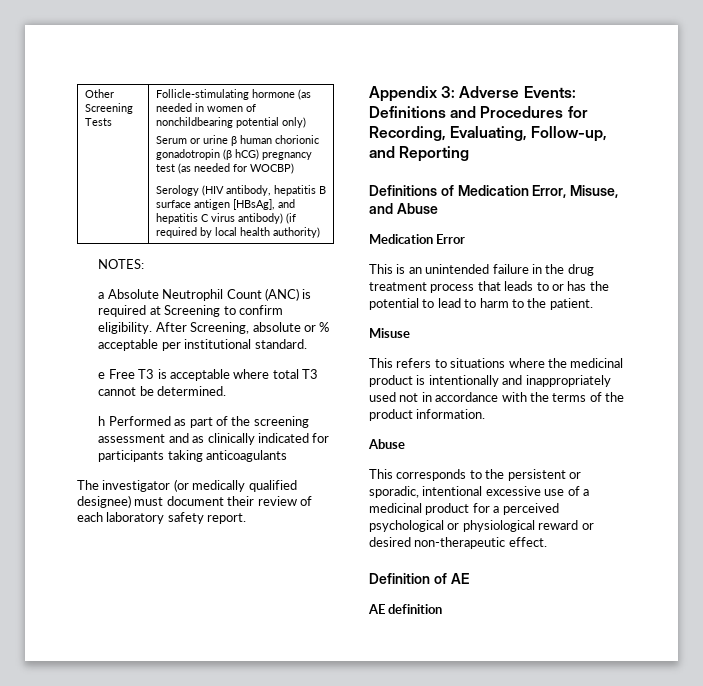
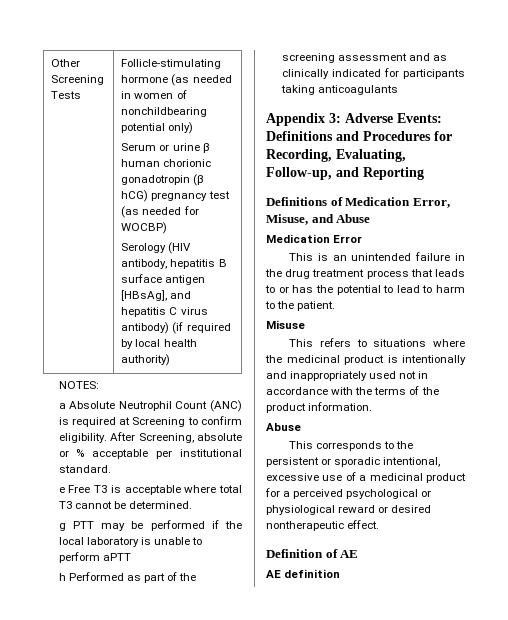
+ g PTT may be performed if the local laboratory is unable to perform aPTT
- The investigator (or medically qualified designee) must document their review of each laboratory safety report.
- This corresponds to the persistent or sporadic, intentional excessive use of a medicinal product for a perceived psychological or physiological reward or desired non-therapeutic effect.
+ This corresponds to the persistent or sporadic intentional, excessive use of a medicinal product for a perceived psychological or physiological reward or desired nontherapeutic effect.

